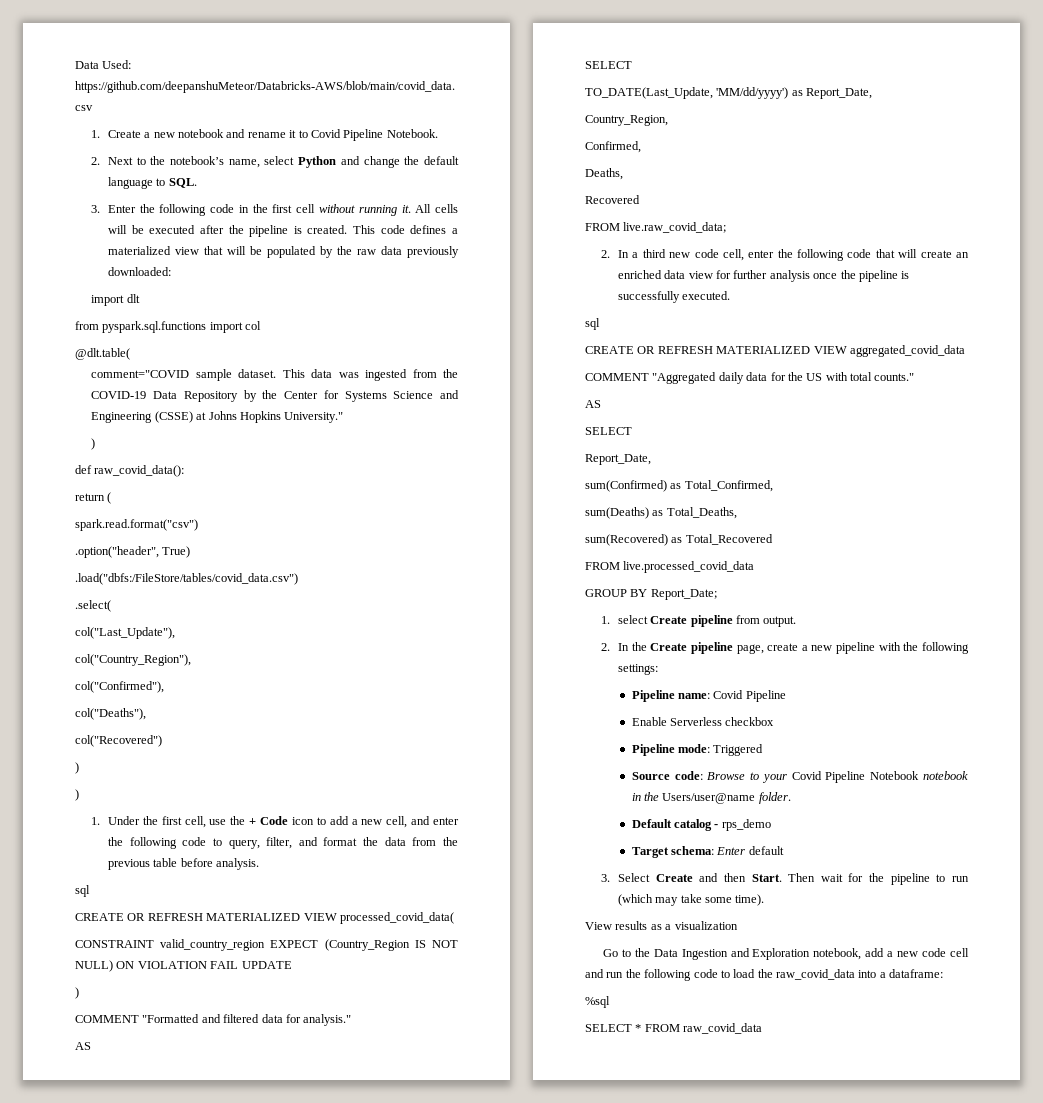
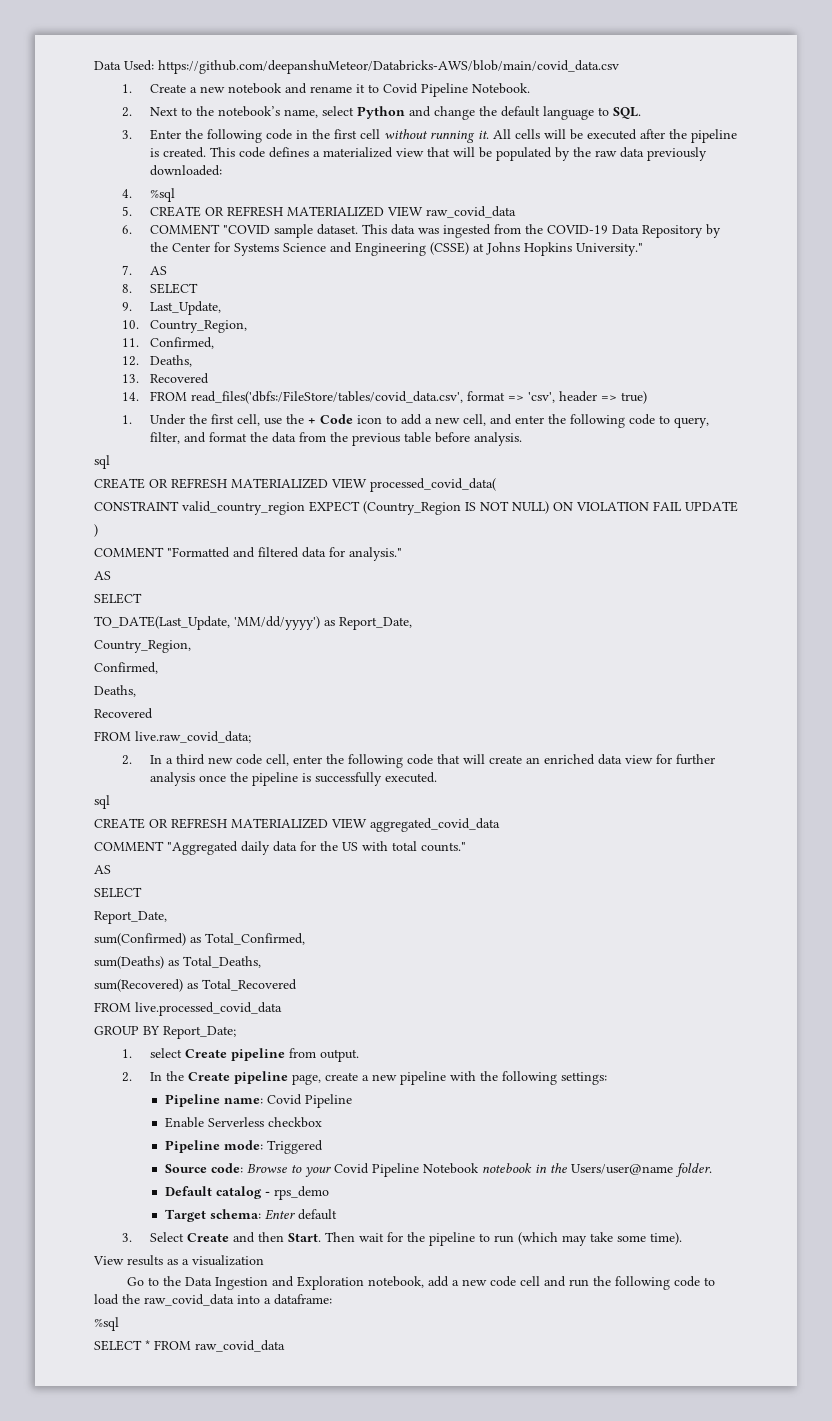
- import dlt
- from pyspark.sql.functions import col
- @dlt.table(
- comment="COVID sample dataset.
+ 4. %sql
+ 5. CREATE OR REFRESH MATERIALIZED VIEW raw_covid_data
+ 6. COMMENT "COVID sample dataset.
  This data was ingested from the COVID-19 Data Repository by the Center for Systems Science and Engineering (CSSE) at Johns Hopkins University."
- )
- def raw_covid_data():
- return (
- spark.read.format("csv")
- .option("header", True)
- .load("dbfs:/FileStore/tables/covid_data.csv")
- .select(
- col("Last_Update"),
- col("Country_Region"),
- col("Confirmed"),
- col("Deaths"),
- col("Recovered")
- )
- )
+ 7. AS
+ 8. SELECT
+ 9. Last_Update,
+ 10. Country_Region,
+ 11. Confirmed,
+ 12. Deaths,
+ 13. Recovered
+ 14. FROM read_files('dbfs:/FileStore/tables/covid_data.csv', format => 'csv', header => true)

